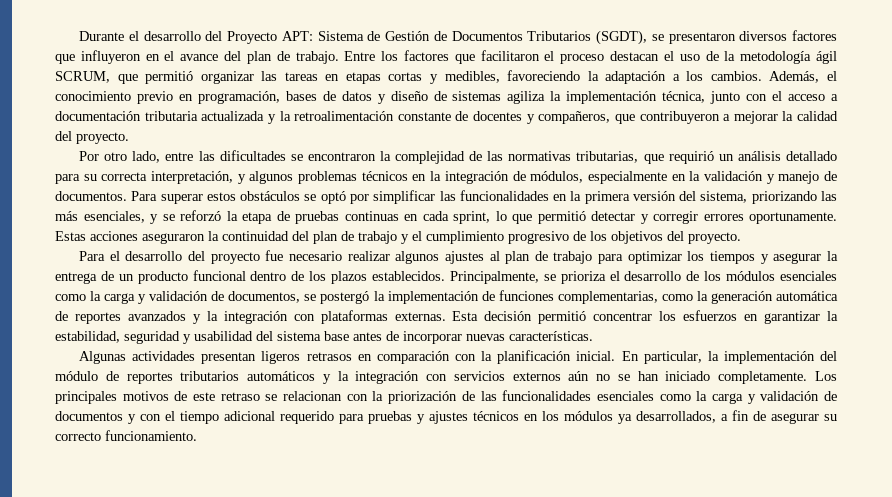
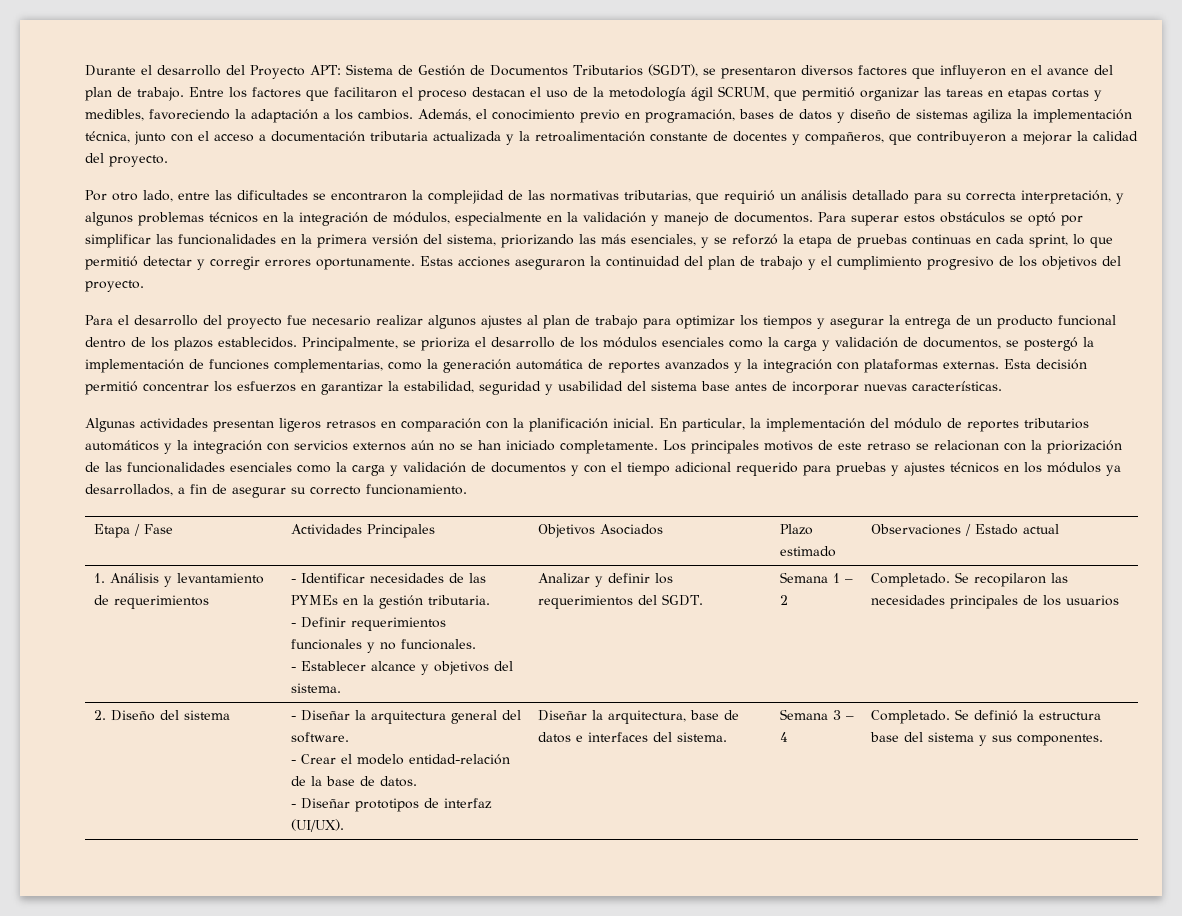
+ Etapa / Fase | Actividades Principales | Objetivos Asociados | Plazo estimado | Observaciones / Estado actual
+ 1. Análisis y levantamiento de requerimientos | - Identificar necesidades de las PYMEs en la gestión tributaria.
+ - Definir requerimientos funcionales y no funcionales.
+ - Establecer alcance y objetivos del sistema. | Analizar y definir los requerimientos del SGDT. | Semana 1 – 2 | Completado. Se recopilaron las necesidades principales de los usuarios
+ 2. Diseño del sistema | - Diseñar la arquitectura general del software.
+ - Crear el modelo entidad-relación de la base de datos.
+ - Diseñar prototipos de interfaz (UI/UX). | Diseñar la arquitectura, base de datos e interfaces del sistema. | Semana 3 – 4 | Completado. Se definió la estructura base del sistema y sus componentes.

